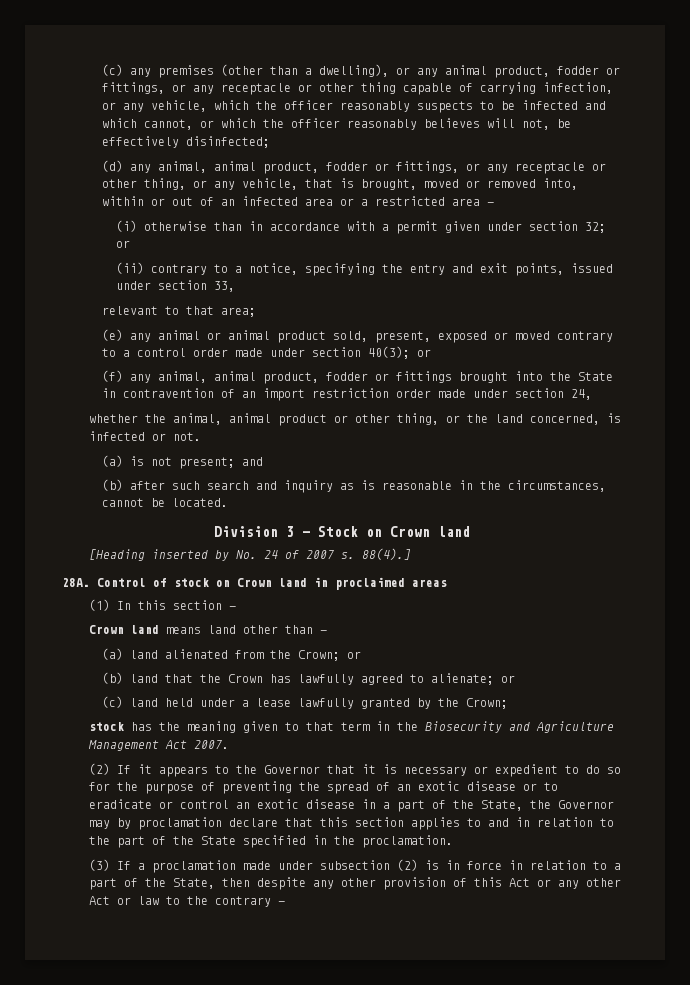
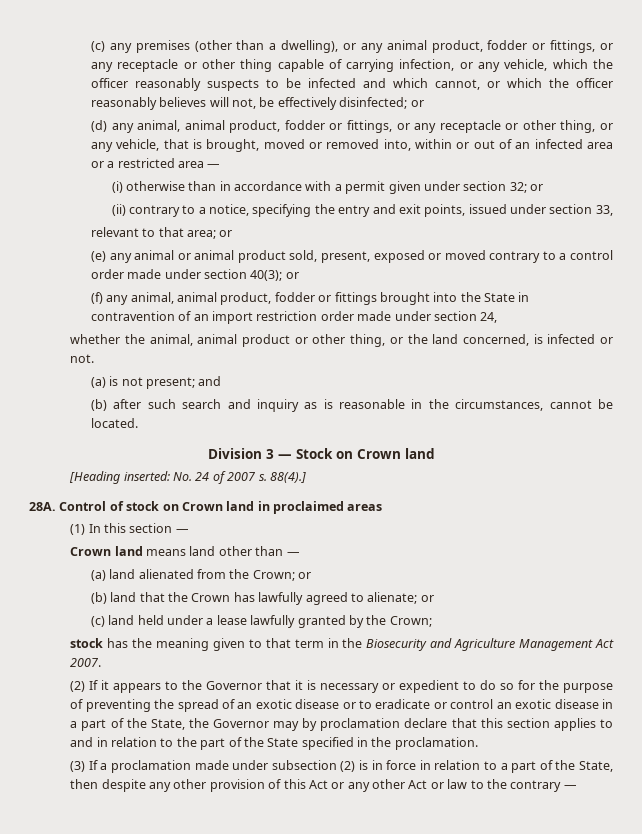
- (c) any premises (other than a dwelling), or any animal product, fodder or fittings, or any receptacle or other thing capable of carrying infection, or any vehicle, which the officer reasonably suspects to be infected and which cannot, or which the officer reasonably believes will not, be effectively disinfected;
+ (c) any premises (other than a dwelling), or any animal product, fodder or fittings, or any receptacle or other thing capable of carrying infection, or any vehicle, which the officer reasonably suspects to be infected and which cannot, or which the officer reasonably believes will not, be effectively disinfected; or
- relevant to that area;
+ relevant to that area; or
- [Heading inserted by No. 24 of 2007 s.
+ [Heading inserted: No. 24 of 2007 s.

